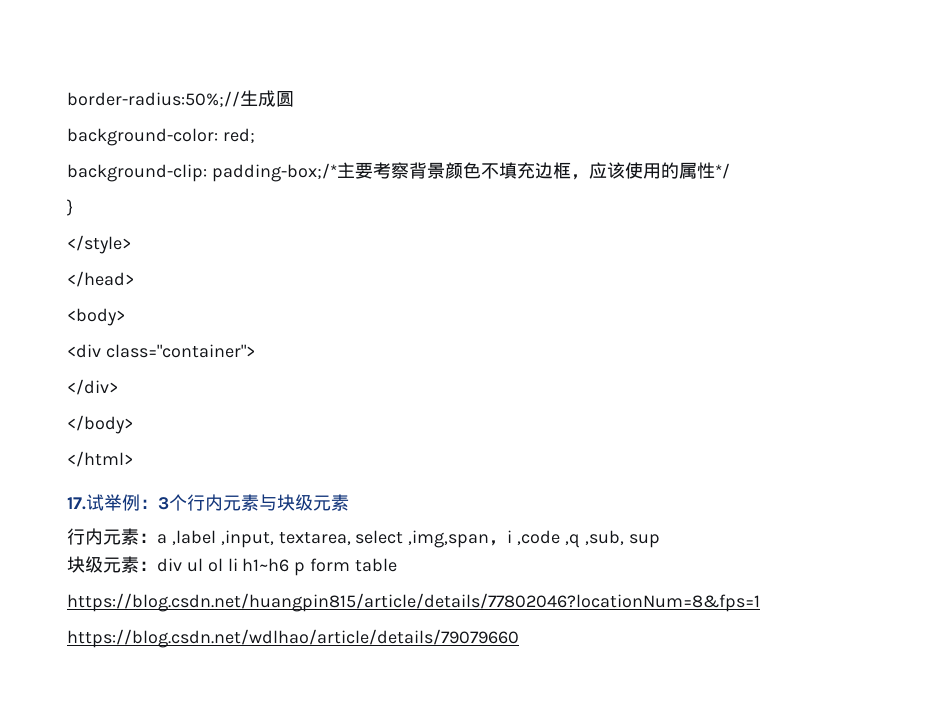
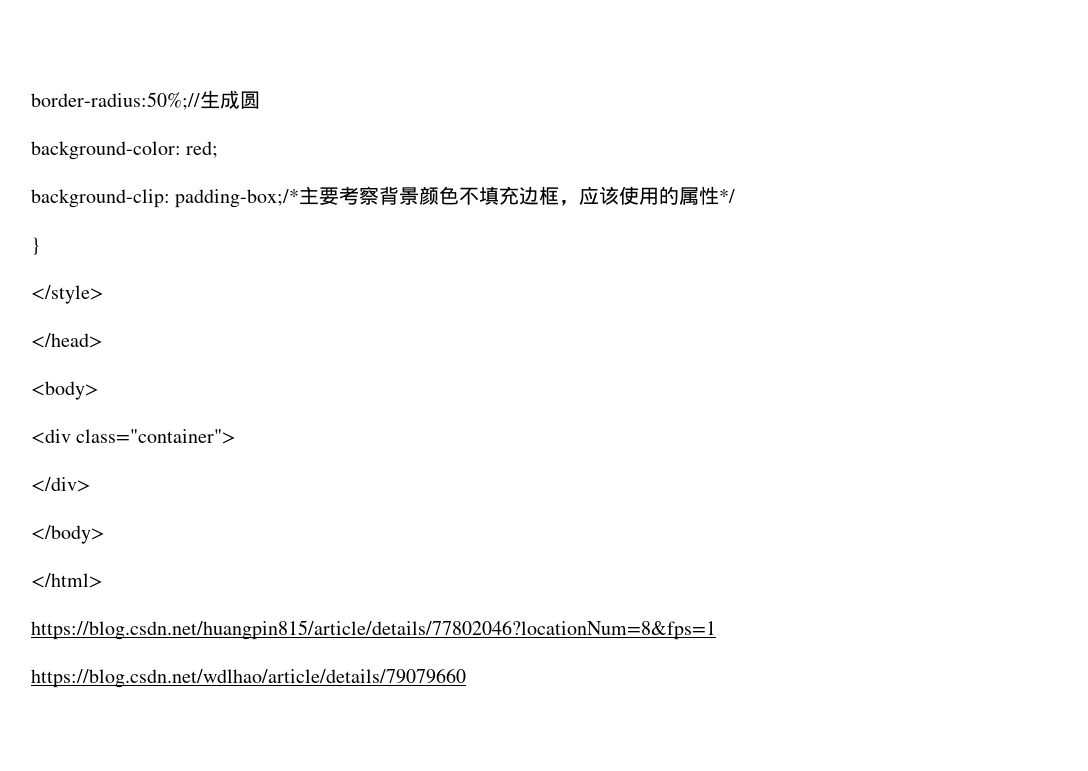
- 17.试举例：3个行内元素与块级元素
- 行内元素：a ,label ,input, textarea, select ,img,span，i ,code ,q ,sub, sup
- 块级元素：div ul ol li h1~h6 p form table

